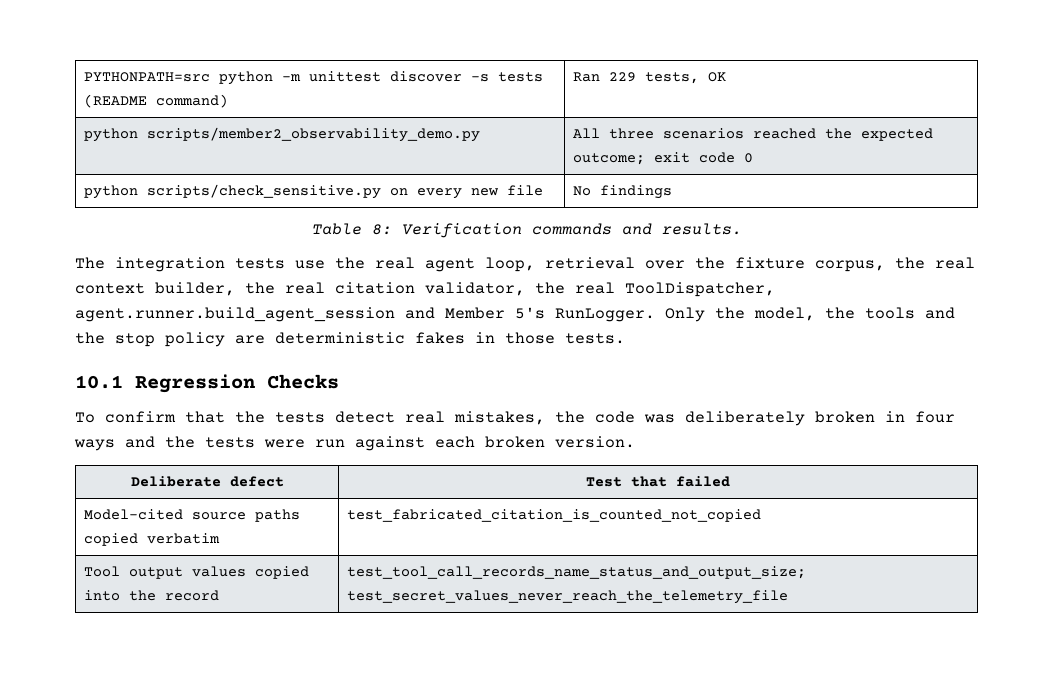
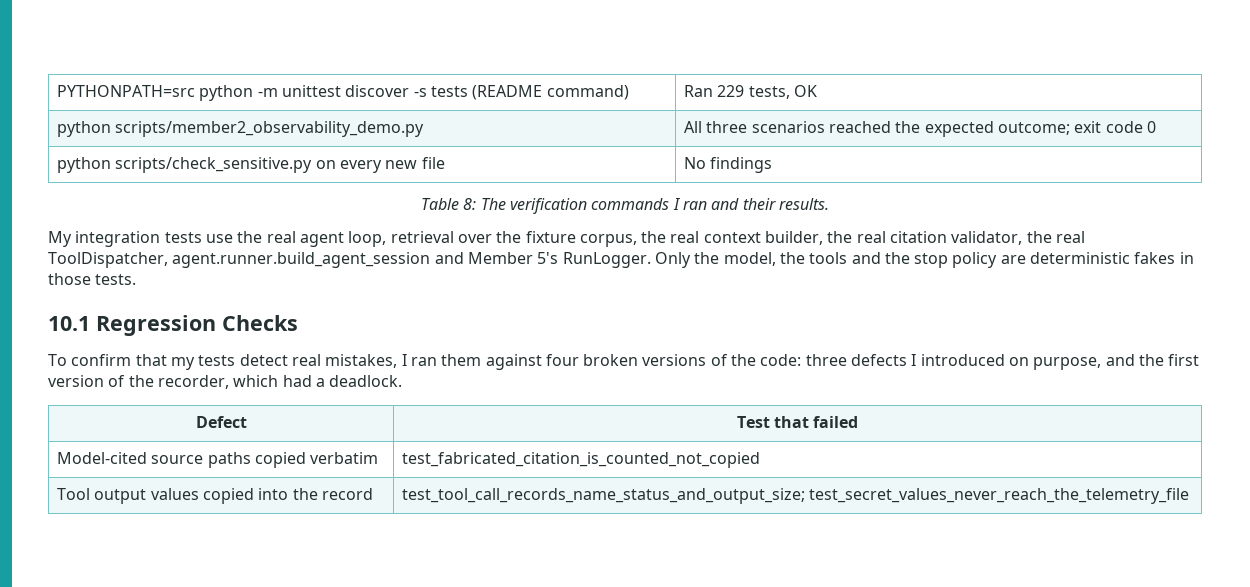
- Table 8: Verification commands and results.
+ Table 8: The verification commands I ran and their results.
- The integration tests use the real agent loop, retrieval over the fixture corpus, the real context builder, the real citation validator, the real ToolDispatcher, agent.runner.build_agent_session and Member 5's RunLogger.
+ My integration tests use the real agent loop, retrieval over the fixture corpus, the real context builder, the real citation validator, the real ToolDispatcher, agent.runner.build_agent_session and Member 5's RunLogger.
- To confirm that the tests detect real mistakes, the code was deliberately broken in four ways and the tests were run against each broken version.
- Deliberate defect | Test that failed
+ To confirm that my tests detect real mistakes, I ran them against four broken versions of the code: three defects I introduced on purpose, and the first version of the recorder, which had a deadlock.
+ Defect | Test that failed

